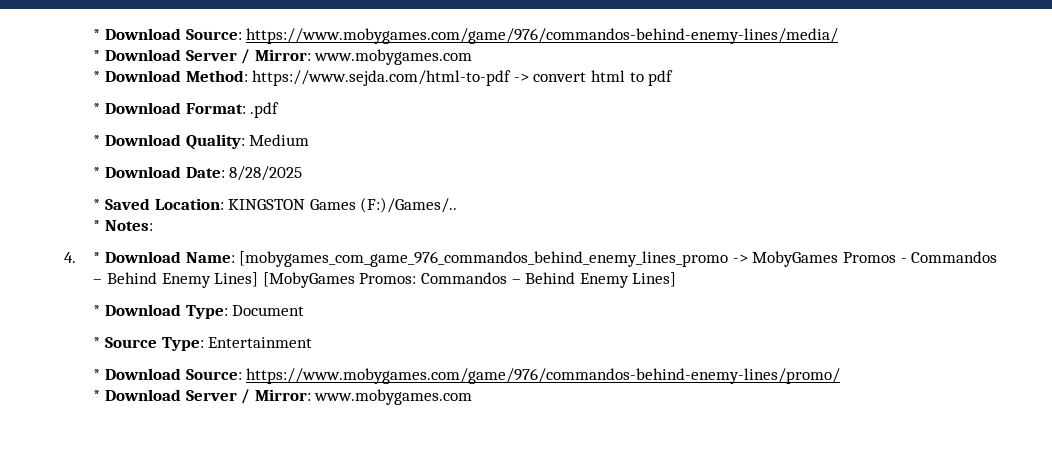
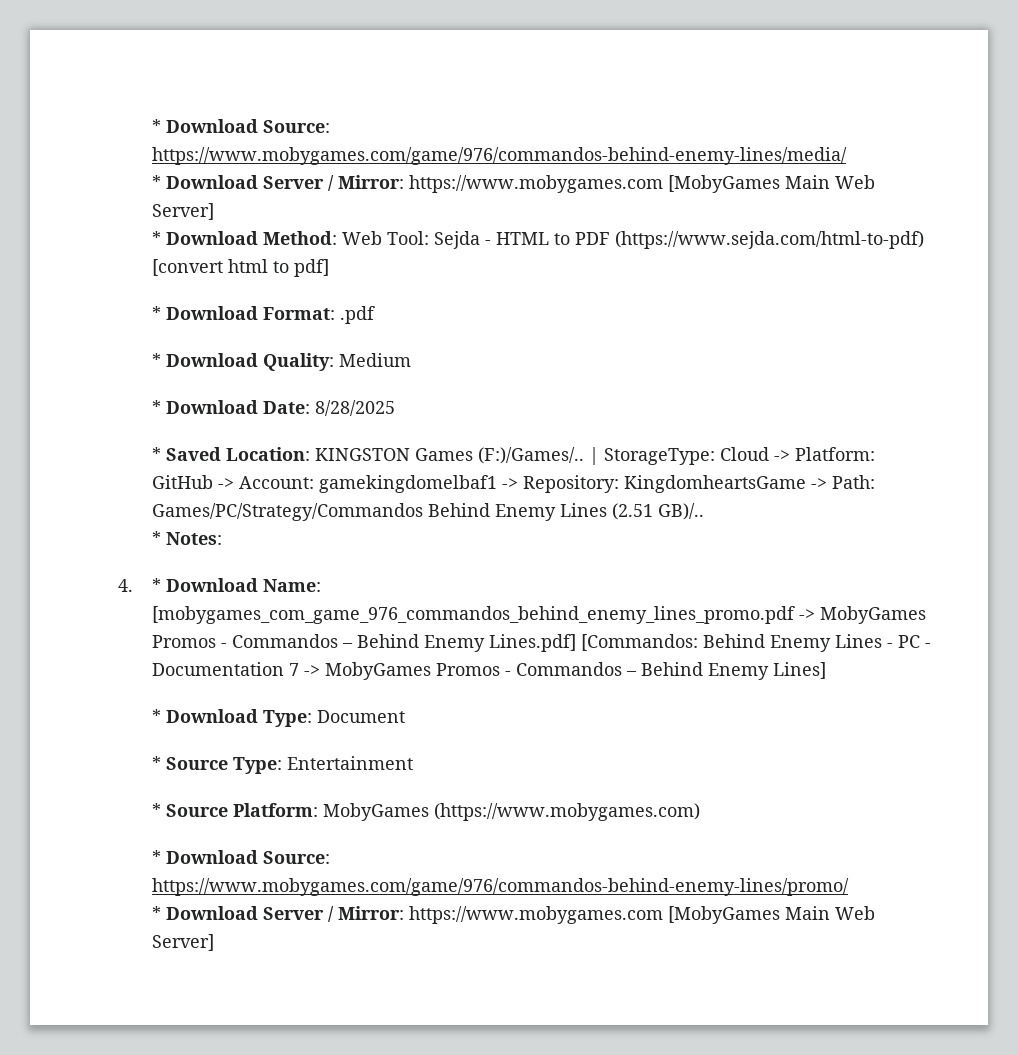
  * Download Source: https://www.mobygames.com/game/976/commandos-behind-enemy-lines/media/
- * Download Server / Mirror: www.mobygames.com
- * Download Method: https://www.sejda.com/html-to-pdf -> convert html to pdf
+ * Download Server / Mirror: https://www.mobygames.com [MobyGames Main Web Server]
+ * Download Method: Web Tool: Sejda - HTML to PDF (https://www.sejda.com/html-to-pdf) [convert html to pdf]
+ | StorageType: Cloud -> Platform: GitHub -> Account: gamekingdomelbaf1 -> Repository: KingdomheartsGame -> Path: Games/PC/Strategy/Commandos Behind Enemy Lines (2.51 GB)/..
- 4. * Download Name: [mobygames_com_game_976_commandos_behind_enemy_lines_promo -> MobyGames Promos - Commandos – Behind Enemy Lines] [MobyGames Promos: Commandos – Behind Enemy Lines]
+ 4. * Download Name: [mobygames_com_game_976_commandos_behind_enemy_lines_promo.pdf -> MobyGames Promos - Commandos – Behind Enemy Lines.pdf] [Commandos: Behind Enemy Lines - PC - Documentation 7 -> MobyGames Promos - Commandos – Behind Enemy Lines]
+ * Source Platform: MobyGames (https://www.mobygames.com)
  * Download Source: https://www.mobygames.com/game/976/commandos-behind-enemy-lines/promo/
- * Download Server / Mirror: www.mobygames.com
+ * Download Server / Mirror: https://www.mobygames.com [MobyGames Main Web Server]

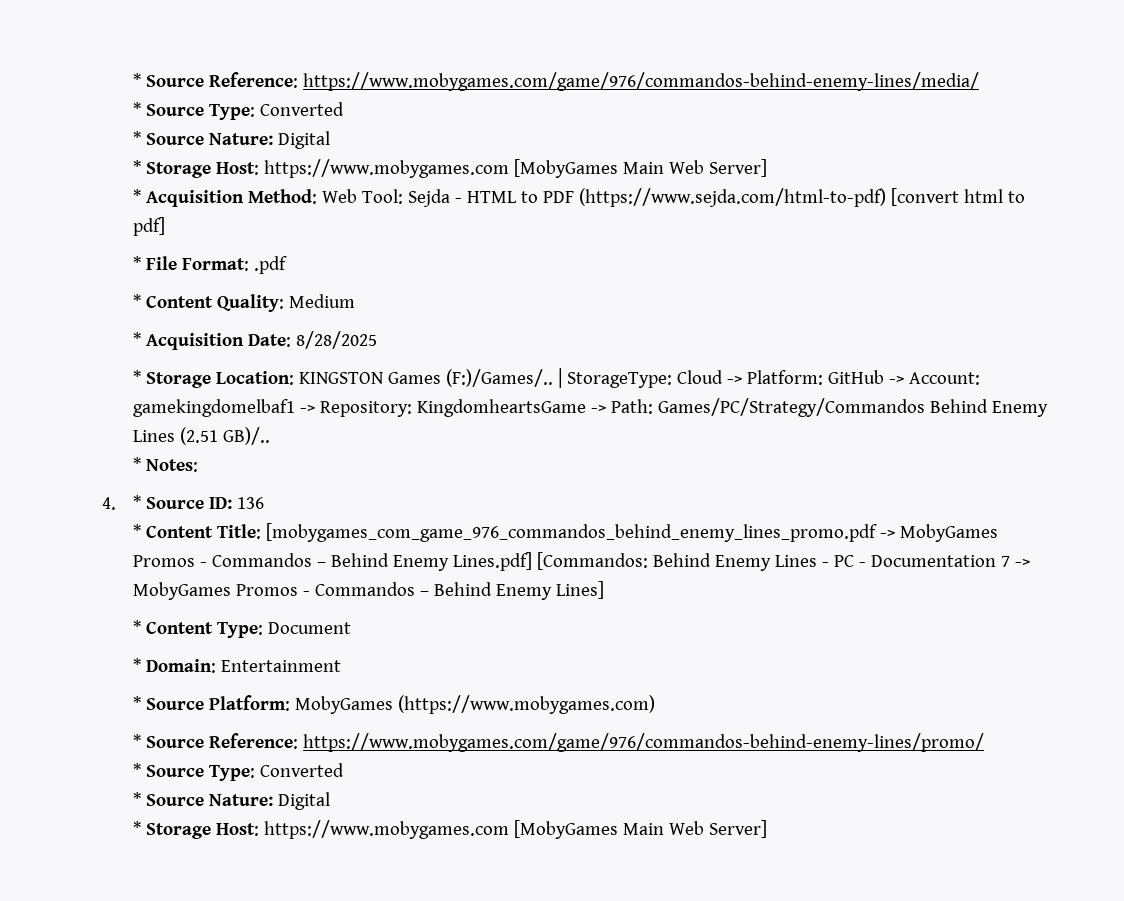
- * Download Source: https://www.mobygames.com/game/976/commandos-behind-enemy-lines/media/
- * Download Server / Mirror: https://www.mobygames.com [MobyGames Main Web Server]
+ * Source Reference: https://www.mobygames.com/game/976/commandos-behind-enemy-lines/media/
+ * Source Type: Converted
+ * Source Nature: Digital
+ * Storage Host: https://www.mobygames.com [MobyGames Main Web Server]
- * Download Method: Web Tool: Sejda - HTML to PDF (https://www.sejda.com/html-to-pdf) [convert html to pdf]
+ * Acquisition Method: Web Tool: Sejda - HTML to PDF (https://www.sejda.com/html-to-pdf) [convert html to pdf]
- * Download Format: .pdf
+ * File Format: .pdf
- * Download Quality: Medium
+ * Content Quality: Medium
- * Download Date: 8/28/2025
+ * Acquisition Date: 8/28/2025
- * Saved Location: KINGSTON Games (F:)/Games/..
+ * Storage Location: KINGSTON Games (F:)/Games/..
- 4. * Download Name: [mobygames_com_game_976_commandos_behind_enemy_lines_promo.pdf -> MobyGames Promos - Commandos – Behind Enemy Lines.pdf] [Commandos: Behind Enemy Lines - PC - Documentation 7 -> MobyGames Promos - Commandos – Behind Enemy Lines]
+ 4. * Source ID: 136
+ * Content Title: [mobygames_com_game_976_commandos_behind_enemy_lines_promo.pdf -> MobyGames Promos - Commandos – Behind Enemy Lines.pdf] [Commandos: Behind Enemy Lines - PC - Documentation 7 -> MobyGames Promos - Commandos – Behind Enemy Lines]
- * Download Type: Document
+ * Content Type: Document
- * Source Type: Entertainment
+ * Domain: Entertainment
- * Download Source: https://www.mobygames.com/game/976/commandos-behind-enemy-lines/promo/
- * Download Server / Mirror: https://www.mobygames.com [MobyGames Main Web Server]
+ * Source Reference: https://www.mobygames.com/game/976/commandos-behind-enemy-lines/promo/
+ * Source Type: Converted
+ * Source Nature: Digital
+ * Storage Host: https://www.mobygames.com [MobyGames Main Web Server]

